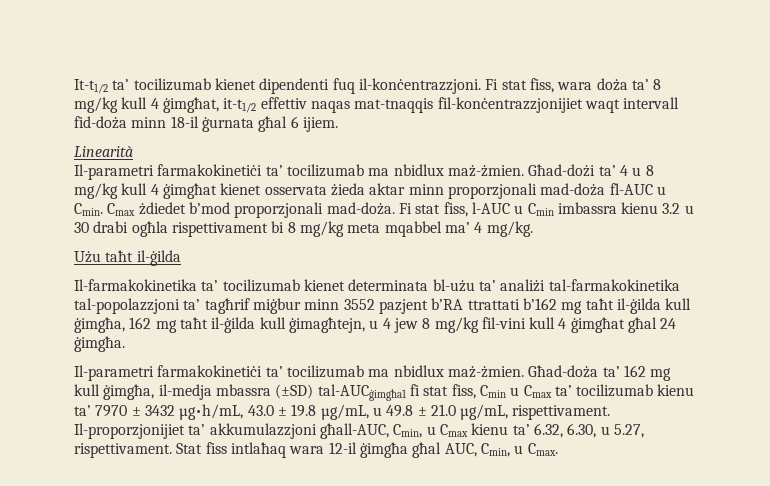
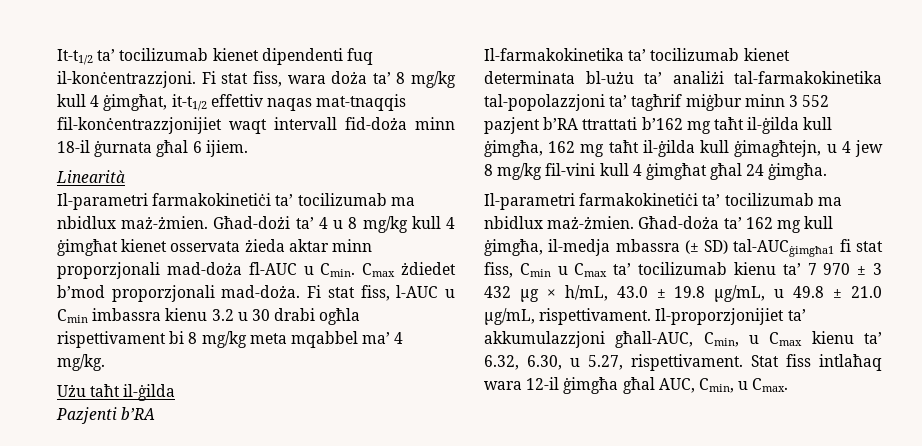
+ Pazjenti b’RA
- Il-farmakokinetika ta’ tocilizumab kienet determinata bl-użu ta’ analiżi tal-farmakokinetika tal-popolazzjoni ta’ tagħrif miġbur minn 3552 pazjent b’RA ttrattati b’162 mg taħt il-ġilda kull ġimgħa, 162 mg taħt il-ġilda kull ġimagħtejn, u 4 jew 8 mg/kg fil-vini kull 4 ġimgħat għal 24 ġimgħa.
+ Il-farmakokinetika ta’ tocilizumab kienet determinata bl-użu ta’ analiżi tal-farmakokinetika tal-popolazzjoni ta’ tagħrif miġbur minn 3 552 pazjent b’RA ttrattati b’162 mg taħt il-ġilda kull ġimgħa, 162 mg taħt il-ġilda kull ġimagħtejn, u 4 jew 8 mg/kg fil-vini kull 4 ġimgħat għal 24 ġimgħa.
- Għad-doża ta’ 162 mg kull ġimgħa, il-medja mbassra (±SD) tal-AUCġimgħa1 fi stat fiss, Cmin u Cmax ta’ tocilizumab kienu ta’ 7970 ± 3432 µg•h/mL, 43.0 ± 19.8 µg/mL, u 49.8 ± 21.0 µg/mL, rispettivament.
+ Għad-doża ta’ 162 mg kull ġimgħa, il-medja mbassra (± SD) tal-AUCġimgħa1 fi stat fiss, Cmin u Cmax ta’ tocilizumab kienu ta’ 7 970 ± 3 432 µg × h/mL, 43.0 ± 19.8 µg/mL, u 49.8 ± 21.0 µg/mL, rispettivament.

